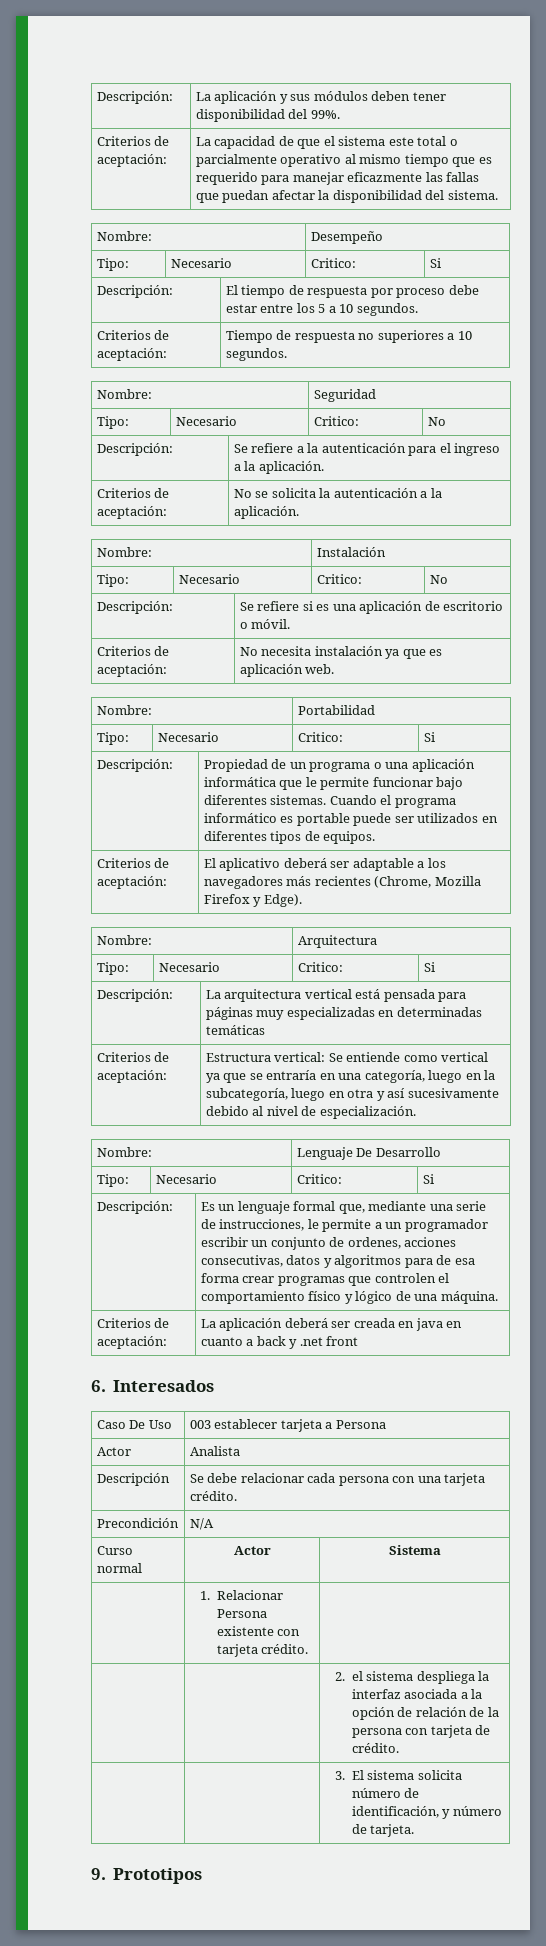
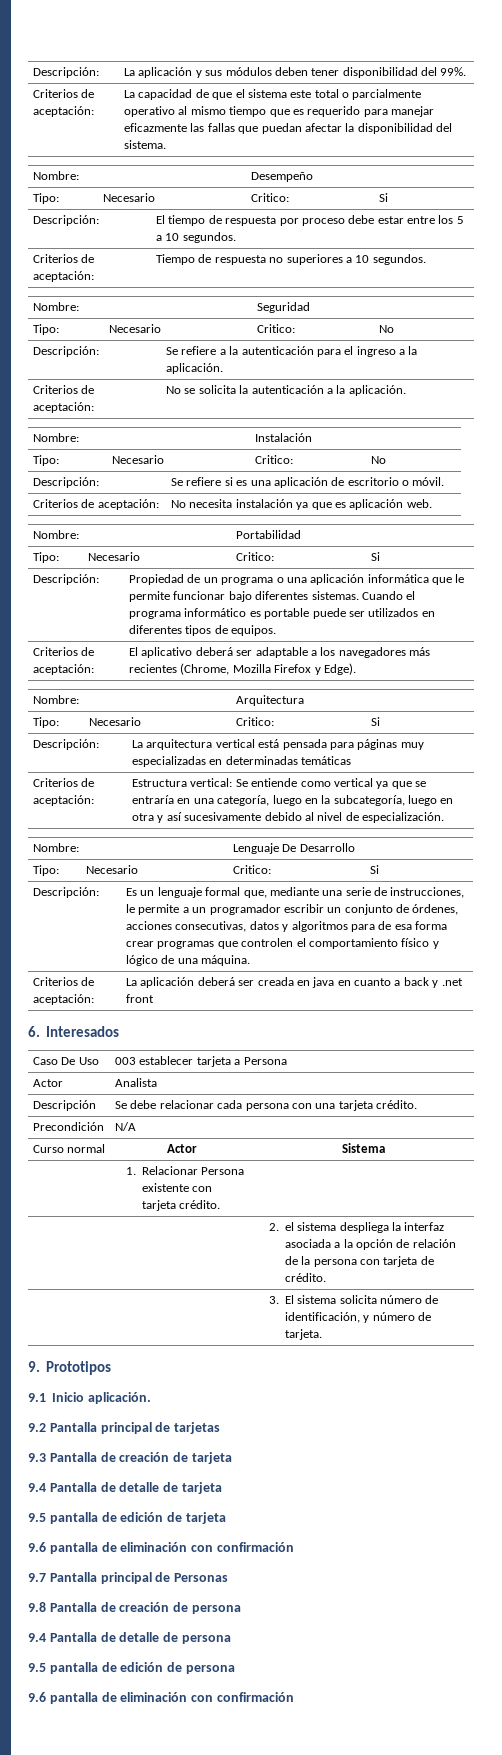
- Es un lenguaje formal que, mediante una serie de instrucciones, le permite a un programador escribir un conjunto de ordenes, acciones consecutivas, datos y algoritmos para de esa forma crear programas que controlen el comportamiento físico y lógico de una máquina.
+ Es un lenguaje formal que, mediante una serie de instrucciones, le permite a un programador escribir un conjunto de órdenes, acciones consecutivas, datos y algoritmos para de esa forma crear programas que controlen el comportamiento físico y lógico de una máquina.
+ 9.1 Inicio aplicación.
+ 9.2 Pantalla principal de tarjetas
+ 9.3 Pantalla de creación de tarjeta
+ 9.4 Pantalla de detalle de tarjeta
+ 9.5 pantalla de edición de tarjeta
+ 9.6 pantalla de eliminación con confirmación
+ 9.7 Pantalla principal de Personas
+ 9.8 Pantalla de creación de persona
+ 9.4 Pantalla de detalle de persona
+ 9.5 pantalla de edición de persona
+ 9.6 pantalla de eliminación con confirmación

